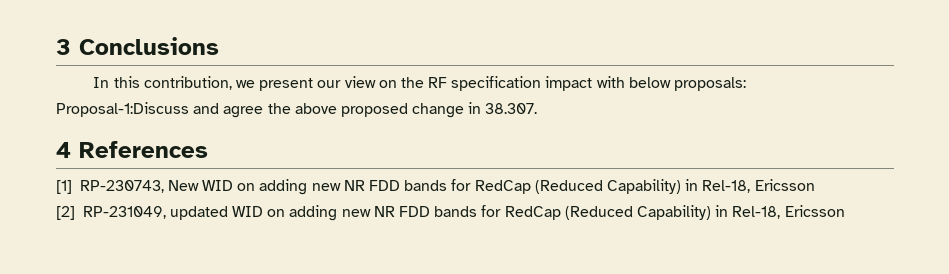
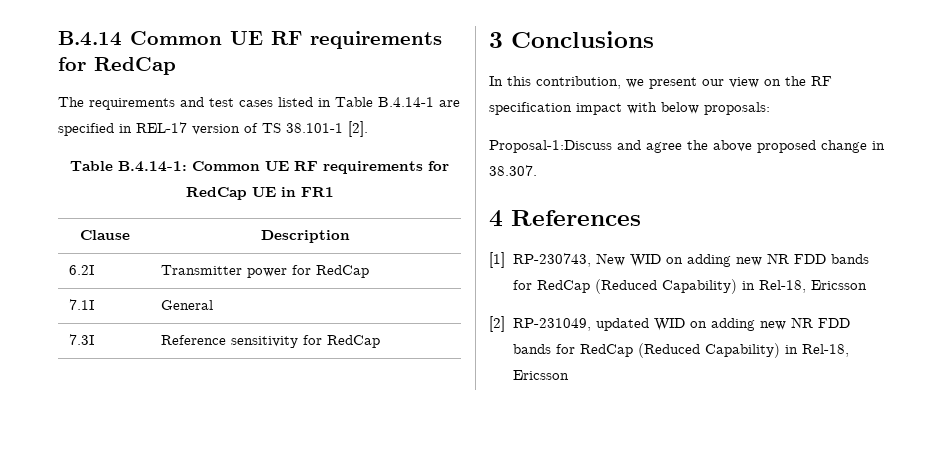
+ B.4.14 Common UE RF requirements for RedCap
+ The requirements and test cases listed in Table B.4.14-1 are specified in REL-17 version of TS 38.101-1 [2].
+ Table B.4.14-1: Common UE RF requirements for RedCap UE in FR1
+ Clause | Description
+ 6.2I | Transmitter power for RedCap
+ 7.1I | General
+ 7.3I | Reference sensitivity for RedCap

